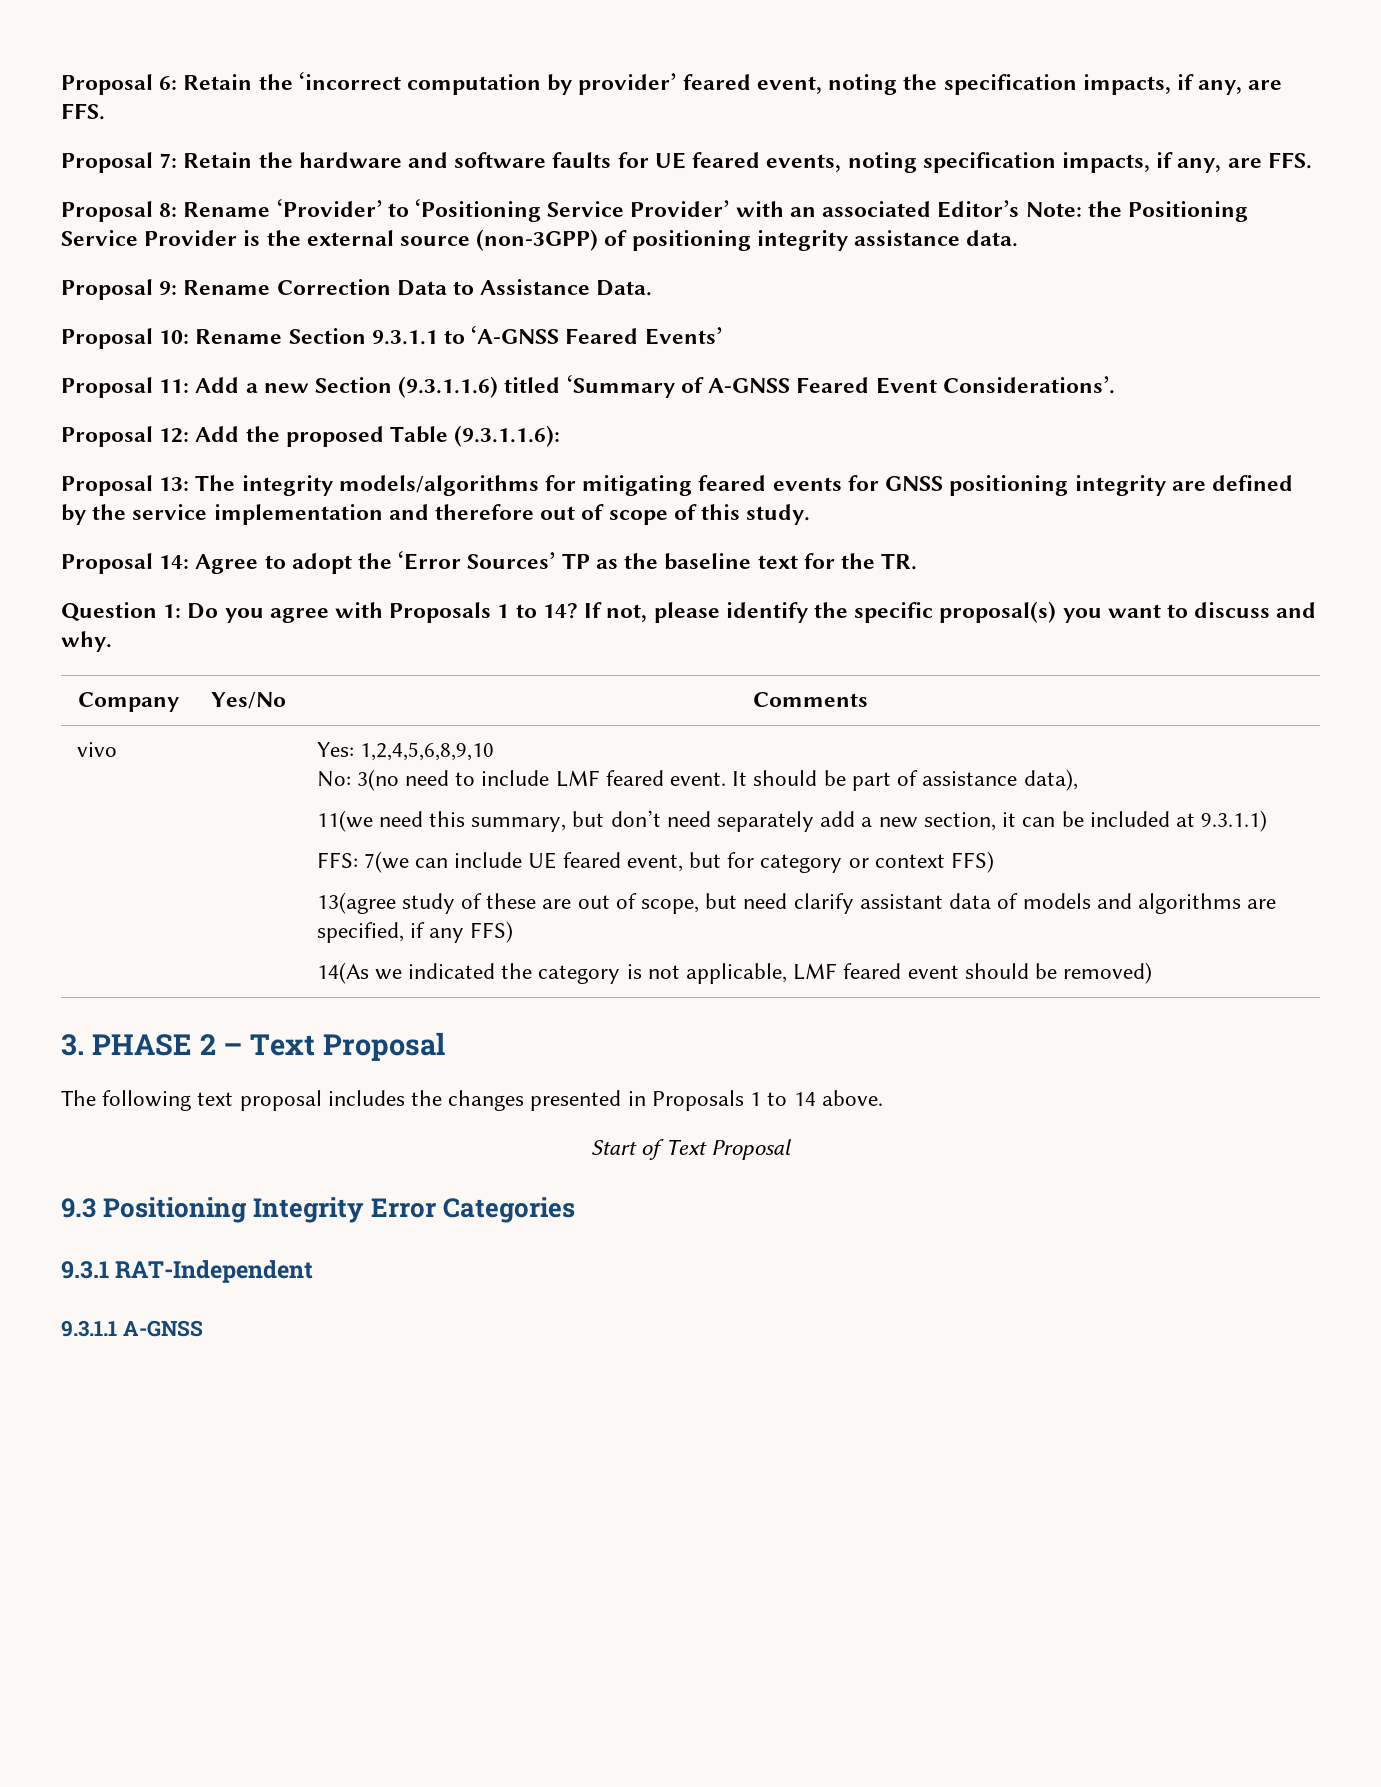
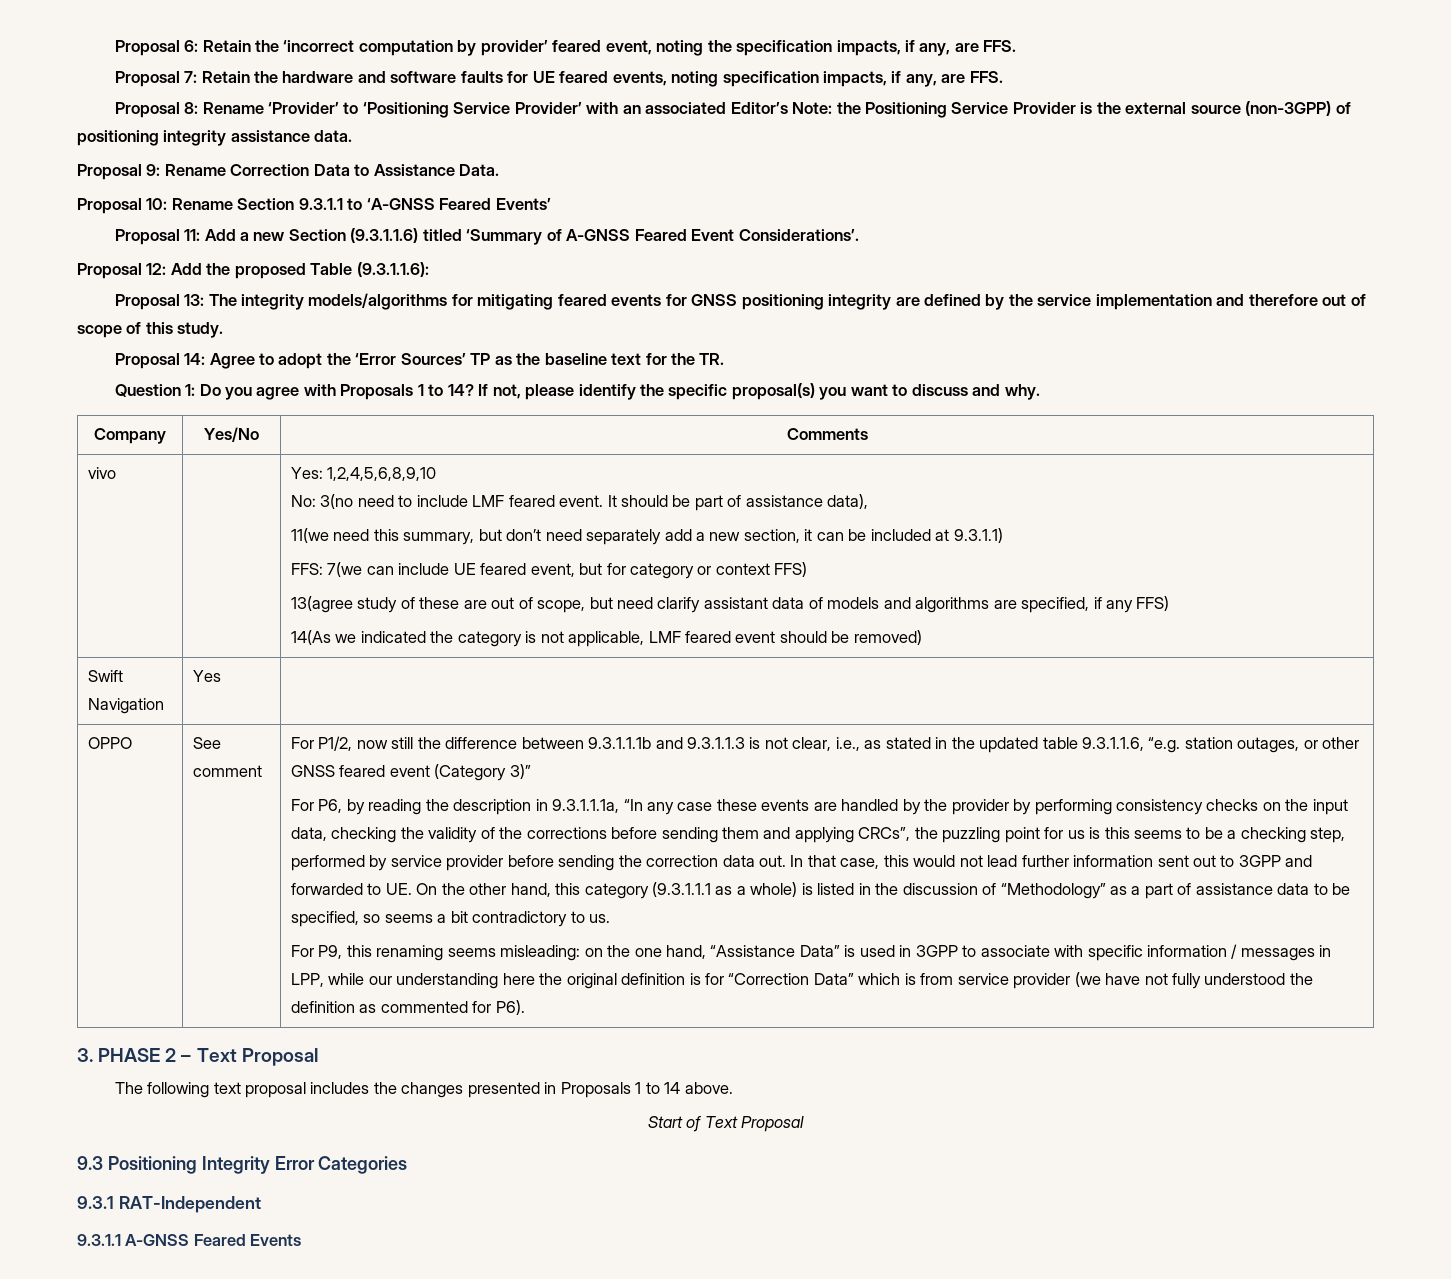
+ Swift Navigation | Yes |
+ OPPO | See comment | For P1/2, now still the difference between 9.3.1.1.1b and 9.3.1.1.3 is not clear, i.e., as stated in the updated table 9.3.1.1.6, “e.g. station outages, or other GNSS feared event (Category 3)”
+ For P6, by reading the description in 9.3.1.1.1a, “In any case these events are handled by the provider by performing consistency checks on the input data, checking the validity of the corrections before sending them and applying CRCs”, the puzzling point for us is this seems to be a checking step, performed by service provider before sending the correction data out. In that case, this would not lead further information sent out to 3GPP and forwarded to UE. On the other hand, this category (9.3.1.1.1 as a whole) is listed in the discussion of “Methodology” as a part of assistance data to be specified, so seems a bit contradictory to us.
+ For P9, this renaming seems misleading: on the one hand, “Assistance Data” is used in 3GPP to associate with specific information / messages in LPP, while our understanding here the original definition is for “Correction Data” which is from service provider (we have not fully understood the definition as commented for P6).
- 9.3.1.1 A-GNSS
+ 9.3.1.1 A-GNSS Feared Events

